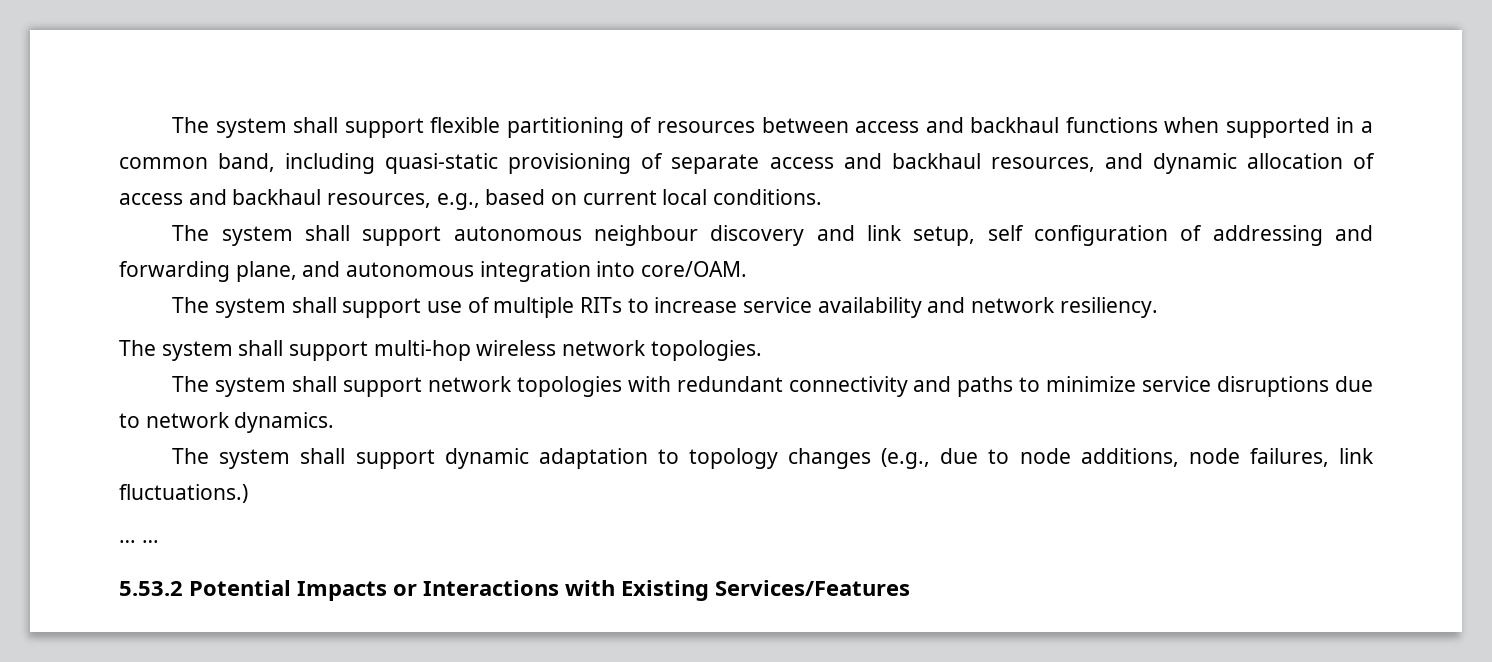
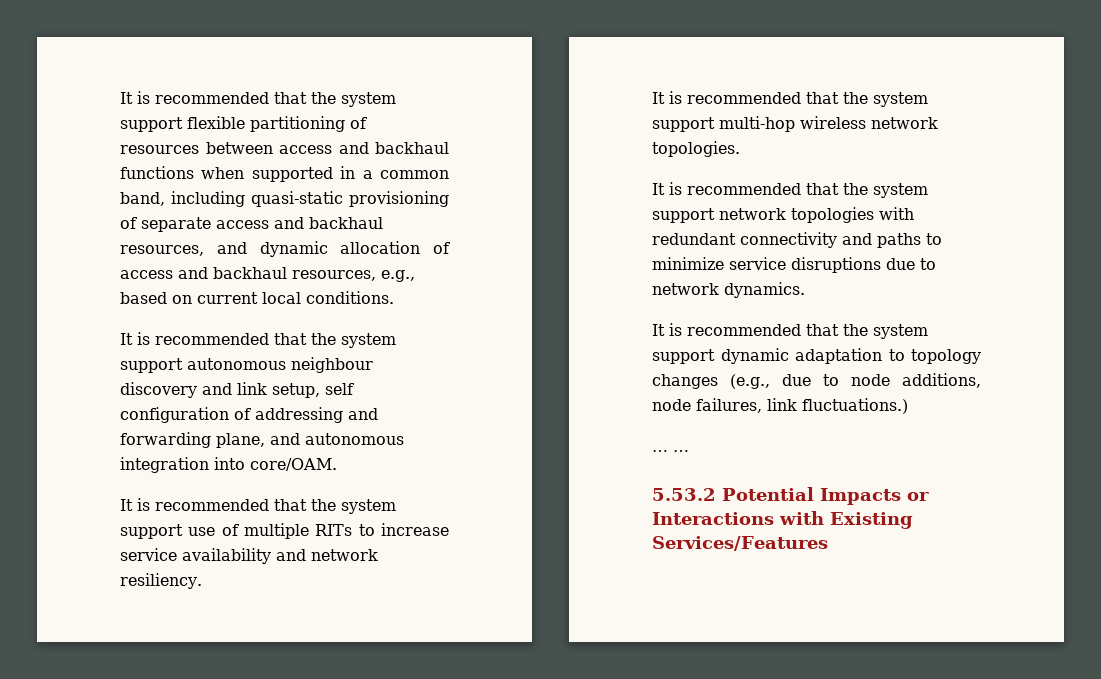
- The system shall support flexible partitioning of resources between access and backhaul functions when supported in a common band, including quasi-static provisioning of separate access and backhaul resources, and dynamic allocation of access and backhaul resources, e.g., based on current local conditions.
+ It is recommended that the system support flexible partitioning of resources between access and backhaul functions when supported in a common band, including quasi-static provisioning of separate access and backhaul resources, and dynamic allocation of access and backhaul resources, e.g., based on current local conditions.
- The system shall support autonomous neighbour discovery and link setup, self configuration of addressing and forwarding plane, and autonomous integration into core/OAM.
+ It is recommended that the system support autonomous neighbour discovery and link setup, self configuration of addressing and forwarding plane, and autonomous integration into core/OAM.
- The system shall support use of multiple RITs to increase service availability and network resiliency.
+ It is recommended that the system support use of multiple RITs to increase service availability and network resiliency.
- The system shall support multi-hop wireless network topologies.
+ It is recommended that the system support multi-hop wireless network topologies.
- The system shall support network topologies with redundant connectivity and paths to minimize service disruptions due to network dynamics.
+ It is recommended that the system support network topologies with redundant connectivity and paths to minimize service disruptions due to network dynamics.
- The system shall support dynamic adaptation to topology changes (e.g., due to node additions, node failures, link fluctuations.)
+ It is recommended that the system support dynamic adaptation to topology changes (e.g., due to node additions, node failures, link fluctuations.)

